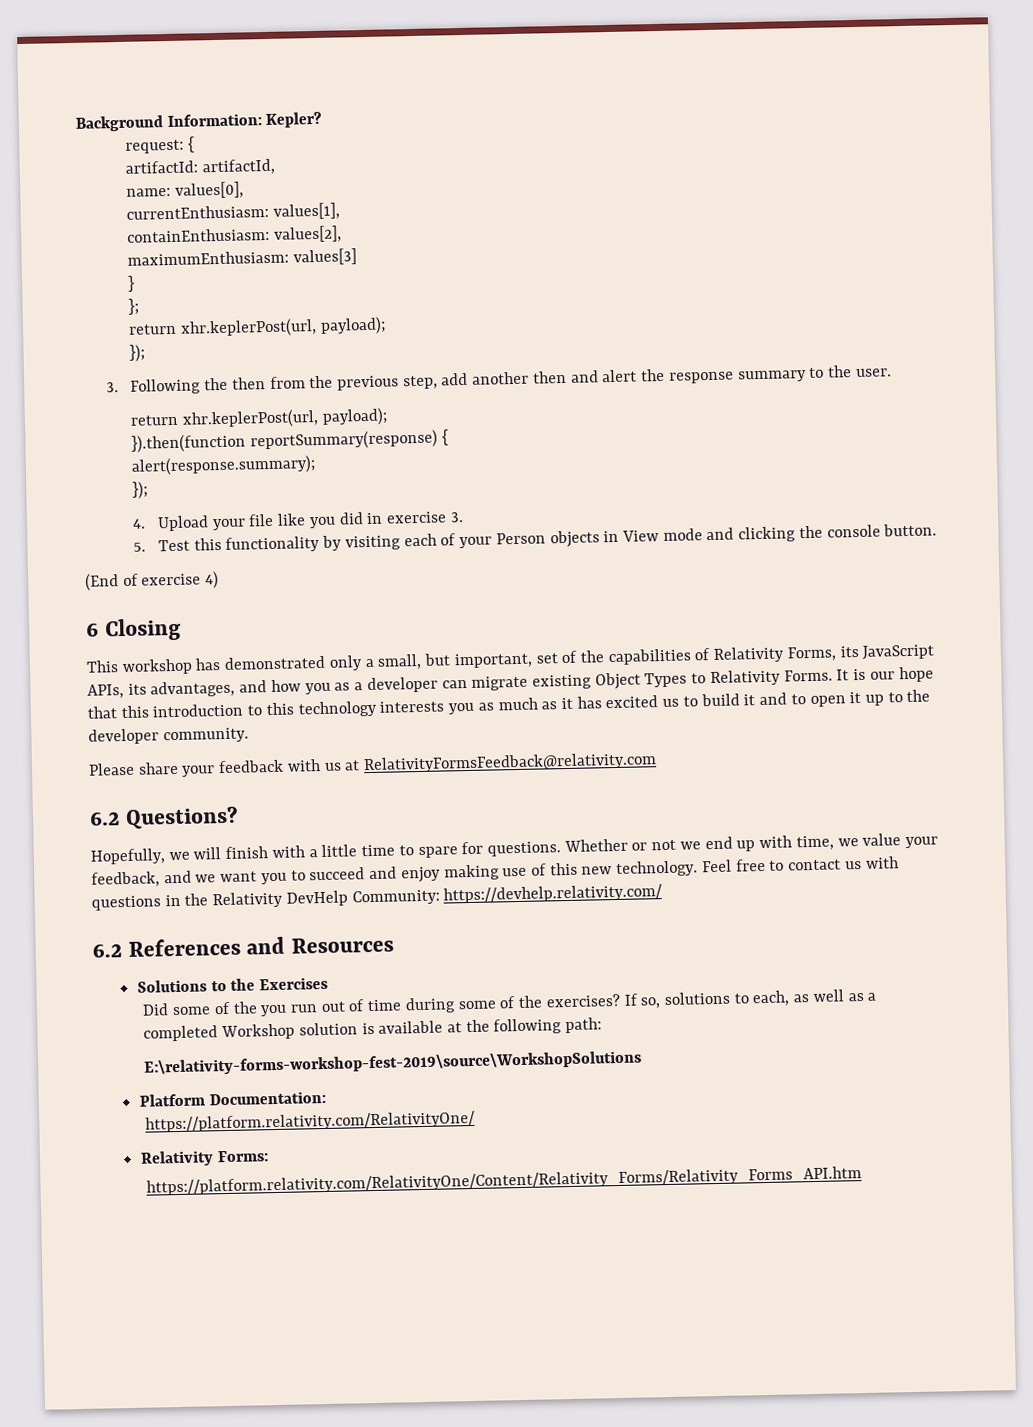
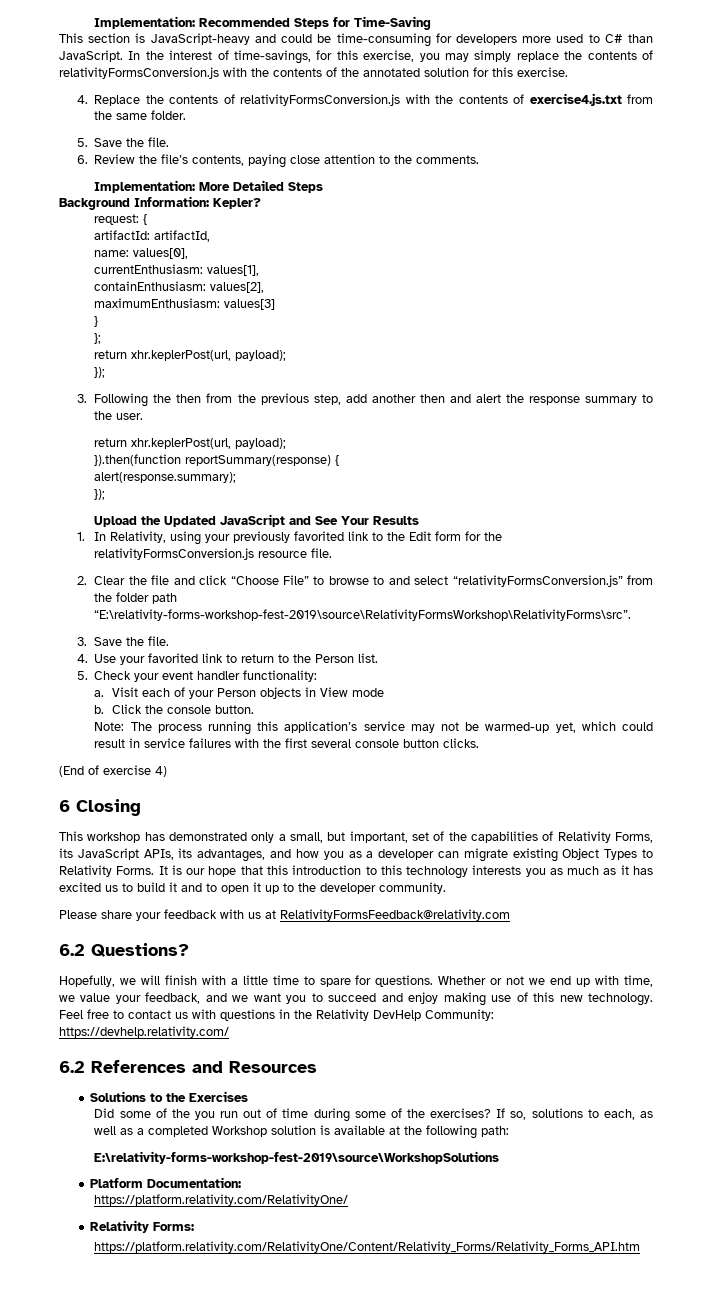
+ Implementation: Recommended Steps for Time-Saving
+ This section is JavaScript-heavy and could be time-consuming for developers more used to C# than JavaScript. In the interest of time-savings, for this exercise, you may simply replace the contents of relativityFormsConversion.js with the contents of the annotated solution for this exercise.
+ 4. Replace the contents of relativityFormsConversion.js with the contents of exercise4.js.txt from the same folder.
+ 5. Save the file.
+ 6. Review the file’s contents, paying close attention to the comments.
+ Implementation: More Detailed Steps
- 4. Upload your file like you did in exercise 3.
- 5. Test this functionality by visiting each of your Person objects in View mode and clicking the console button.
+ Upload the Updated JavaScript and See Your Results
+ 1. In Relativity, using your previously favorited link to the Edit form for the relativityFormsConversion.js resource file.
+ 2. Clear the file and click “Choose File” to browse to and select “relativityFormsConversion.js” from the folder path “E:\relativity-forms-workshop-fest-2019\source\RelativityFormsWorkshop\RelativityForms\src”.
+ 3. Save the file.
+ 4. Use your favorited link to return to the Person list.
+ 5. Check your event handler functionality:
+ a. Visit each of your Person objects in View mode
+ b. Click the console button.
+ Note: The process running this application’s service may not be warmed-up yet, which could result in service failures with the first several console button clicks.

